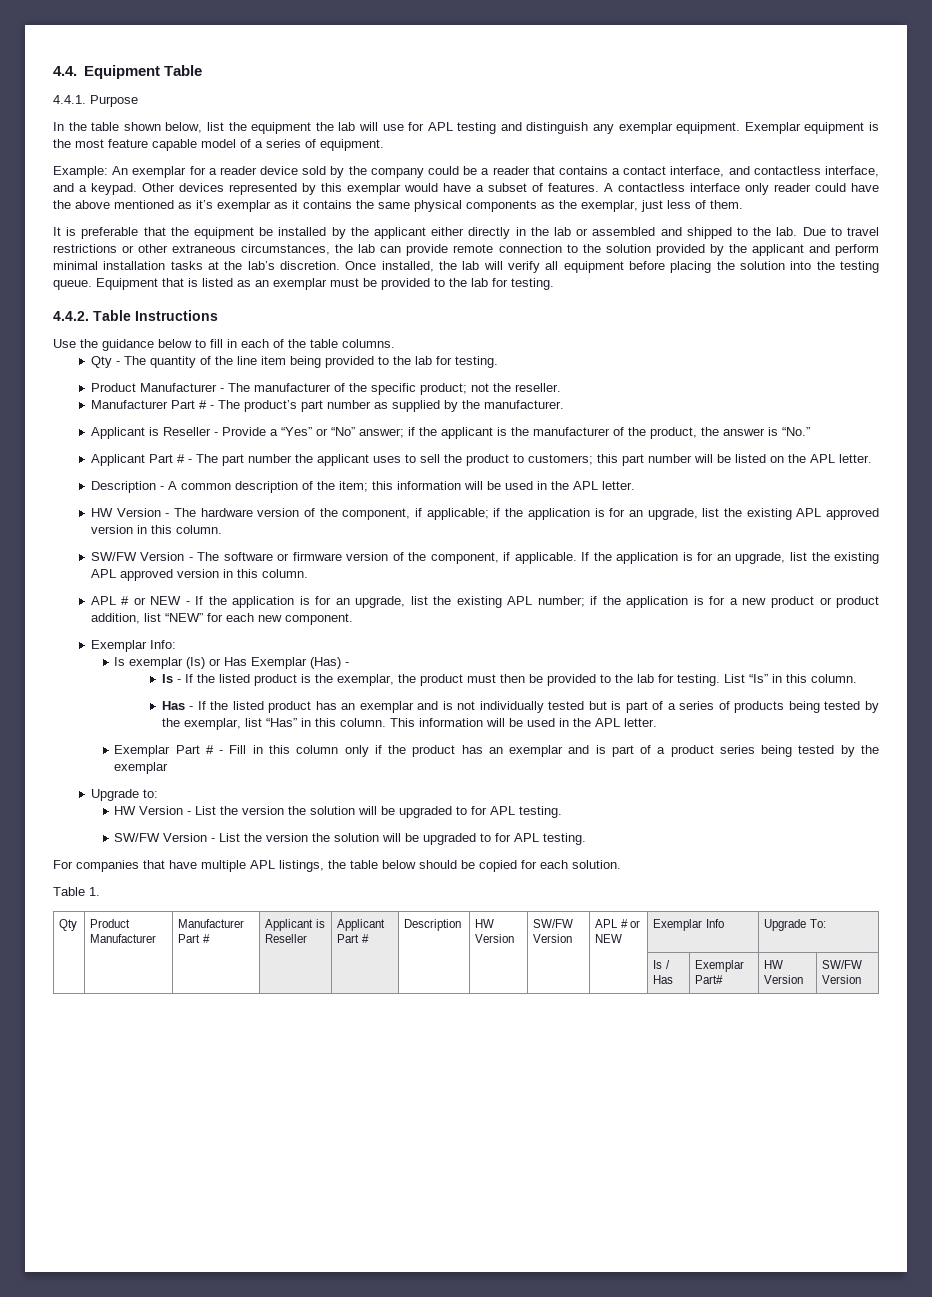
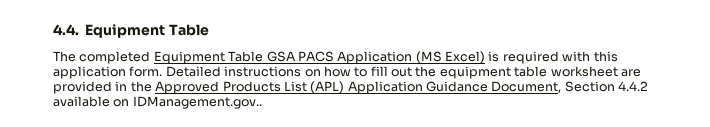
- 4.4.1. Purpose
- In the table shown below, list the equipment the lab will use for APL testing and distinguish any exemplar equipment. Exemplar equipment is the most feature capable model of a series of equipment.
- Example: An exemplar for a reader device sold by the company could be a reader that contains a contact interface, and contactless interface, and a keypad. Other devices represented by this exemplar would have a subset of features. A contactless interface only reader could have the above mentioned as it’s exemplar as it contains the same physical components as the exemplar, just less of them.
- It is preferable that the equipment be installed by the applicant either directly in the lab or assembled and shipped to the lab. Due to travel restrictions or other extraneous circumstances, the lab can provide remote connection to the solution provided by the applicant and perform minimal installation tasks at the lab’s discretion. Once installed, the lab will verify all equipment before placing the solution into the testing queue. Equipment that is listed as an exemplar must be provided to the lab for testing.
- 4.4.2. Table Instructions
- Use the guidance below to fill in each of the table columns.
- Qty - The quantity of the line item being provided to the lab for testing.
- Product Manufacturer - The manufacturer of the specific product; not the reseller.
- Manufacturer Part # - The product’s part number as supplied by the manufacturer.
- Applicant is Reseller - Provide a “Yes” or “No” answer; if the applicant is the manufacturer of the product, the answer is “No.”
- Applicant Part # - The part number the applicant uses to sell the product to customers; this part number will be listed on the APL letter.
- Description - A common description of the item; this information will be used in the APL letter.
- HW Version - The hardware version of the component, if applicable; if the application is for an upgrade, list the existing APL approved version in this column.
- SW/FW Version - The software or firmware version of the component, if applicable. If the application is for an upgrade, list the existing APL approved version in this column.
- APL # or NEW - If the application is for an upgrade, list the existing APL number; if the application is for a new product or product addition, list “NEW” for each new component.
- Exemplar Info:
- Is exemplar (Is) or Has Exemplar (Has) -
- Is - If the listed product is the exemplar, the product must then be provided to the lab for testing. List “Is” in this column.
- Has - If the listed product has an exemplar and is not individually tested but is part of a series of products being tested by the exemplar, list “Has” in this column. This information will be used in the APL letter.
- Exemplar Part # - Fill in this column only if the product has an exemplar and is part of a product series being tested by the exemplar
- Upgrade to:
- HW Version - List the version the solution will be upgraded to for APL testing.
- SW/FW Version - List the version the solution will be upgraded to for APL testing.
- For companies that have multiple APL listings, the table below should be copied for each solution.
- Table 1.
- Qty | Product Manufacturer | Manufacturer Part # | Applicant is Reseller | Applicant Part # | Description | HW Version | SW/FW Version | APL # or NEW | Exemplar Info | Upgrade To:
- | | | | | | | | | Is / Has | Exemplar Part# | HW Version | SW/FW Version
+ The completed Equipment Table GSA PACS Application (MS Excel) is required with this application form. Detailed instructions on how to fill out the equipment table worksheet are provided in the Approved Products List (APL) Application Guidance Document, Section 4.4.2 available on IDManagement.gov..

